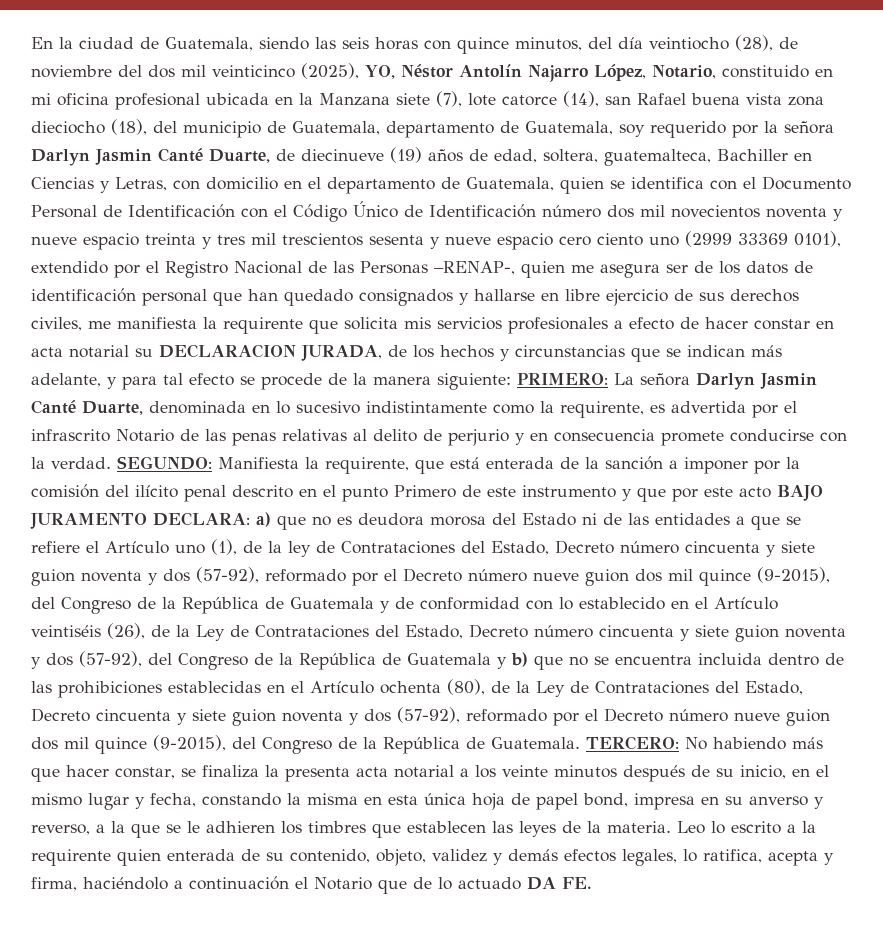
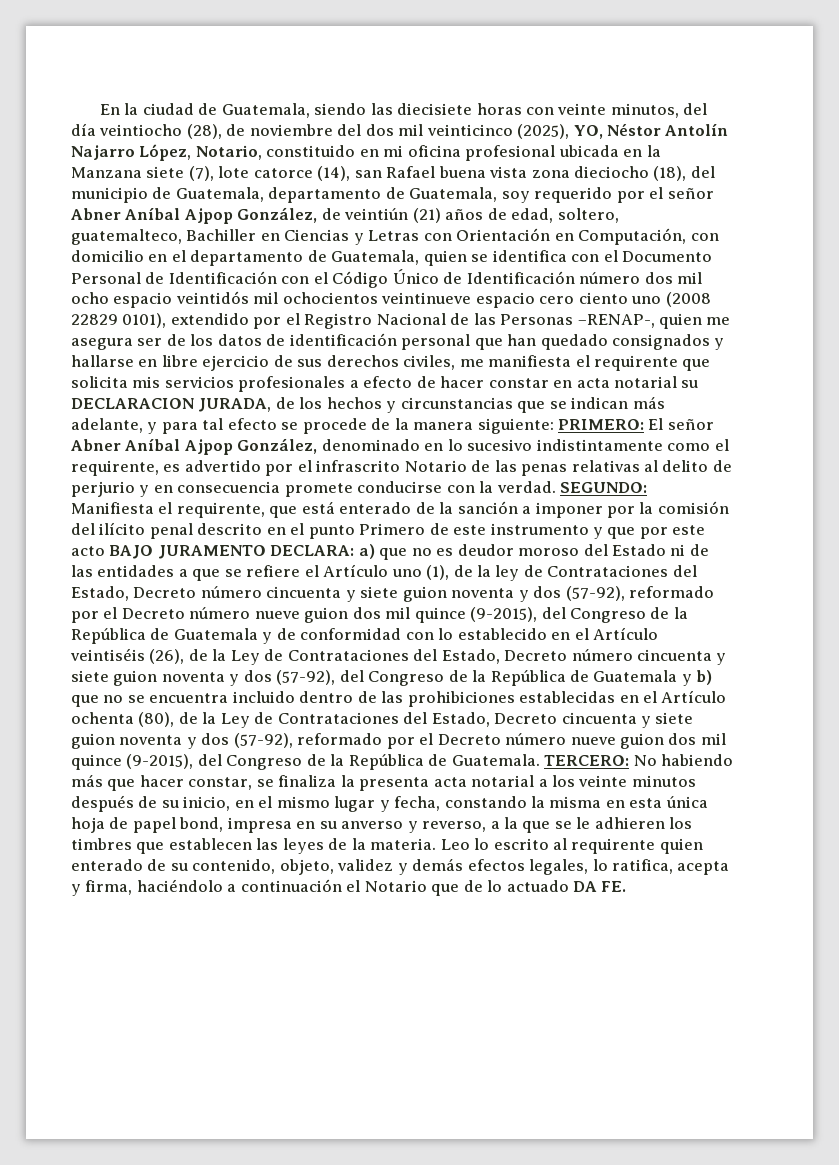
- En la ciudad de Guatemala, siendo las seis horas con quince minutos, del día veintiocho (28), de noviembre del dos mil veinticinco (2025), YO, Néstor Antolín Najarro López, Notario, constituido en mi oficina profesional ubicada en la Manzana siete (7), lote catorce (14), san Rafael buena vista zona dieciocho (18), del municipio de Guatemala, departamento de Guatemala, soy requerido por la señora Darlyn Jasmin Canté Duarte, de diecinueve (19) años de edad, soltera, guatemalteca, Bachiller en Ciencias y Letras, con domicilio en el departamento de Guatemala, quien se identifica con el Documento Personal de Identificación con el Código Único de Identificación número dos mil novecientos noventa y nueve espacio treinta y tres mil trescientos sesenta y nueve espacio cero ciento uno (2999 33369 0101), extendido por el Registro Nacional de las Personas –RENAP-, quien me asegura ser de los datos de identificación personal que han quedado consignados y hallarse en libre ejercicio de sus derechos civiles, me manifiesta la requirente que solicita mis servicios profesionales a efecto de hacer constar en acta notarial su DECLARACION JURADA, de los hechos y circunstancias que se indican más adelante, y para tal efecto se procede de la manera siguiente:
+ En la ciudad de Guatemala, siendo las diecisiete horas con veinte minutos, del día veintiocho (28), de noviembre del dos mil veinticinco (2025), YO, Néstor Antolín Najarro López, Notario, constituido en mi oficina profesional ubicada en la Manzana siete (7), lote catorce (14), san Rafael buena vista zona dieciocho (18), del municipio de Guatemala, departamento de Guatemala, soy requerido por el señor Abner Aníbal Ajpop González, de veintiún (21) años de edad, soltero, guatemalteco, Bachiller en Ciencias y Letras con Orientación en Computación, con domicilio en el departamento de Guatemala, quien se identifica con el Documento Personal de Identificación con el Código Único de Identificación número dos mil ocho espacio veintidós mil ochocientos veintinueve espacio cero ciento uno (2008 22829 0101), extendido por el Registro Nacional de las Personas –RENAP-, quien me asegura ser de los datos de identificación personal que han quedado consignados y hallarse en libre ejercicio de sus derechos civiles, me manifiesta el requirente que solicita mis servicios profesionales a efecto de hacer constar en acta notarial su DECLARACION JURADA, de los hechos y circunstancias que se indican más adelante, y para tal efecto se procede de la manera siguiente:
- La señora Darlyn Jasmin Canté Duarte, denominada en lo sucesivo indistintamente como la requirente, es advertida por el infrascrito Notario de las penas relativas al delito de perjurio y en consecuencia promete conducirse con la verdad.
+ El señor Abner Aníbal Ajpop González, denominado en lo sucesivo indistintamente como el requirente, es advertido por el infrascrito Notario de las penas relativas al delito de perjurio y en consecuencia promete conducirse con la verdad.
- Manifiesta la requirente, que está enterada de la sanción a imponer por la comisión del ilícito penal descrito en el punto Primero de este instrumento y que por este acto BAJO JURAMENTO DECLARA:
+ Manifiesta el requirente, que está enterado de la sanción a imponer por la comisión del ilícito penal descrito en el punto Primero de este instrumento y que por este acto BAJO JURAMENTO DECLARA:
- a) que no es deudora morosa del Estado ni de las entidades a que se refiere el Artículo uno (1), de la ley de Contrataciones del Estado, Decreto número cincuenta y siete guion noventa y dos (57-92), reformado por el Decreto número nueve guion dos mil quince (9-2015), del Congreso de la República de Guatemala y de conformidad con lo establecido en el Artículo veintiséis (26), de la Ley de Contrataciones del Estado, Decreto número cincuenta y siete guion noventa y dos (57-92), del Congreso de la República de Guatemala y b) que no se encuentra incluida dentro de las prohibiciones establecidas en el Artículo ochenta (80), de la Ley de Contrataciones del Estado, Decreto cincuenta y siete guion noventa y dos (57-92), reformado por el Decreto número nueve guion dos mil quince (9-2015), del Congreso de la República de Guatemala.
+ a) que no es deudor moroso del Estado ni de las entidades a que se refiere el Artículo uno (1), de la ley de Contrataciones del Estado, Decreto número cincuenta y siete guion noventa y dos (57-92), reformado por el Decreto número nueve guion dos mil quince (9-2015), del Congreso de la República de Guatemala y de conformidad con lo establecido en el Artículo veintiséis (26), de la Ley de Contrataciones del Estado, Decreto número cincuenta y siete guion noventa y dos (57-92), del Congreso de la República de Guatemala y b) que no se encuentra incluido dentro de las prohibiciones establecidas en el Artículo ochenta (80), de la Ley de Contrataciones del Estado, Decreto cincuenta y siete guion noventa y dos (57-92), reformado por el Decreto número nueve guion dos mil quince (9-2015), del Congreso de la República de Guatemala.
- Leo lo escrito a la requirente quien enterada de su contenido, objeto, validez y demás efectos legales, lo ratifica, acepta y firma, haciéndolo a continuación el Notario que de lo actuado DA FE.
+ Leo lo escrito al requirente quien enterado de su contenido, objeto, validez y demás efectos legales, lo ratifica, acepta y firma, haciéndolo a continuación el Notario que de lo actuado DA FE.

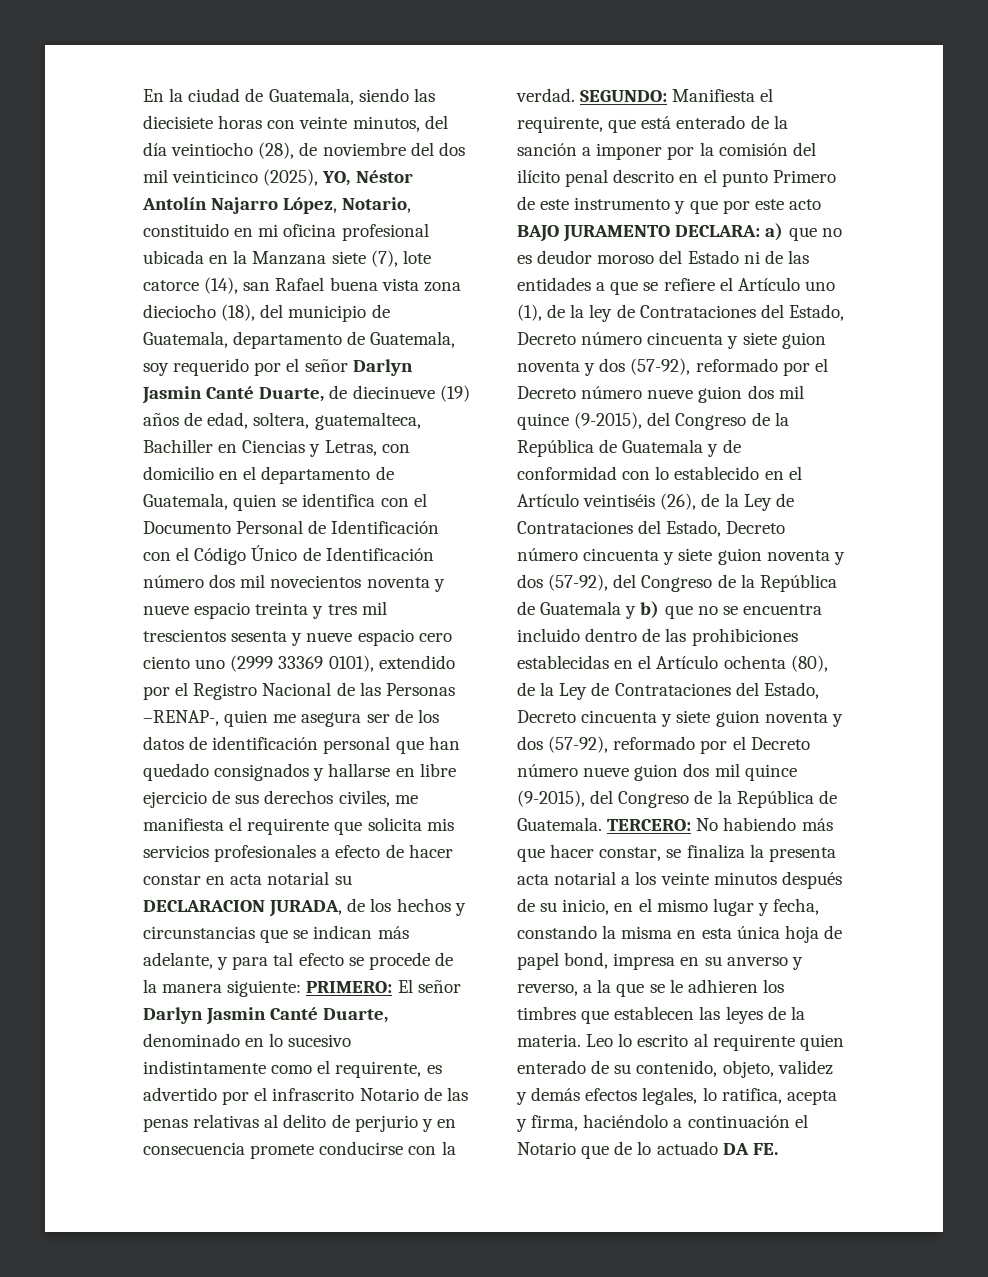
- En la ciudad de Guatemala, siendo las diecisiete horas con veinte minutos, del día veintiocho (28), de noviembre del dos mil veinticinco (2025), YO, Néstor Antolín Najarro López, Notario, constituido en mi oficina profesional ubicada en la Manzana siete (7), lote catorce (14), san Rafael buena vista zona dieciocho (18), del municipio de Guatemala, departamento de Guatemala, soy requerido por el señor Abner Aníbal Ajpop González, de veintiún (21) años de edad, soltero, guatemalteco, Bachiller en Ciencias y Letras con Orientación en Computación, con domicilio en el departamento de Guatemala, quien se identifica con el Documento Personal de Identificación con el Código Único de Identificación número dos mil ocho espacio veintidós mil ochocientos veintinueve espacio cero ciento uno (2008 22829 0101), extendido por el Registro Nacional de las Personas –RENAP-, quien me asegura ser de los datos de identificación personal que han quedado consignados y hallarse en libre ejercicio de sus derechos civiles, me manifiesta el requirente que solicita mis servicios profesionales a efecto de hacer constar en acta notarial su DECLARACION JURADA, de los hechos y circunstancias que se indican más adelante, y para tal efecto se procede de la manera siguiente:
+ En la ciudad de Guatemala, siendo las diecisiete horas con veinte minutos, del día veintiocho (28), de noviembre del dos mil veinticinco (2025), YO, Néstor Antolín Najarro López, Notario, constituido en mi oficina profesional ubicada en la Manzana siete (7), lote catorce (14), san Rafael buena vista zona dieciocho (18), del municipio de Guatemala, departamento de Guatemala, soy requerido por el señor Darlyn Jasmin Canté Duarte, de diecinueve (19) años de edad, soltera, guatemalteca, Bachiller en Ciencias y Letras, con domicilio en el departamento de Guatemala, quien se identifica con el Documento Personal de Identificación con el Código Único de Identificación número dos mil novecientos noventa y nueve espacio treinta y tres mil trescientos sesenta y nueve espacio cero ciento uno (2999 33369 0101), extendido por el Registro Nacional de las Personas –RENAP-, quien me asegura ser de los datos de identificación personal que han quedado consignados y hallarse en libre ejercicio de sus derechos civiles, me manifiesta el requirente que solicita mis servicios profesionales a efecto de hacer constar en acta notarial su DECLARACION JURADA, de los hechos y circunstancias que se indican más adelante, y para tal efecto se procede de la manera siguiente:
- El señor Abner Aníbal Ajpop González, denominado en lo sucesivo indistintamente como el requirente, es advertido por el infrascrito Notario de las penas relativas al delito de perjurio y en consecuencia promete conducirse con la verdad.
+ El señor Darlyn Jasmin Canté Duarte, denominado en lo sucesivo indistintamente como el requirente, es advertido por el infrascrito Notario de las penas relativas al delito de perjurio y en consecuencia promete conducirse con la verdad.

